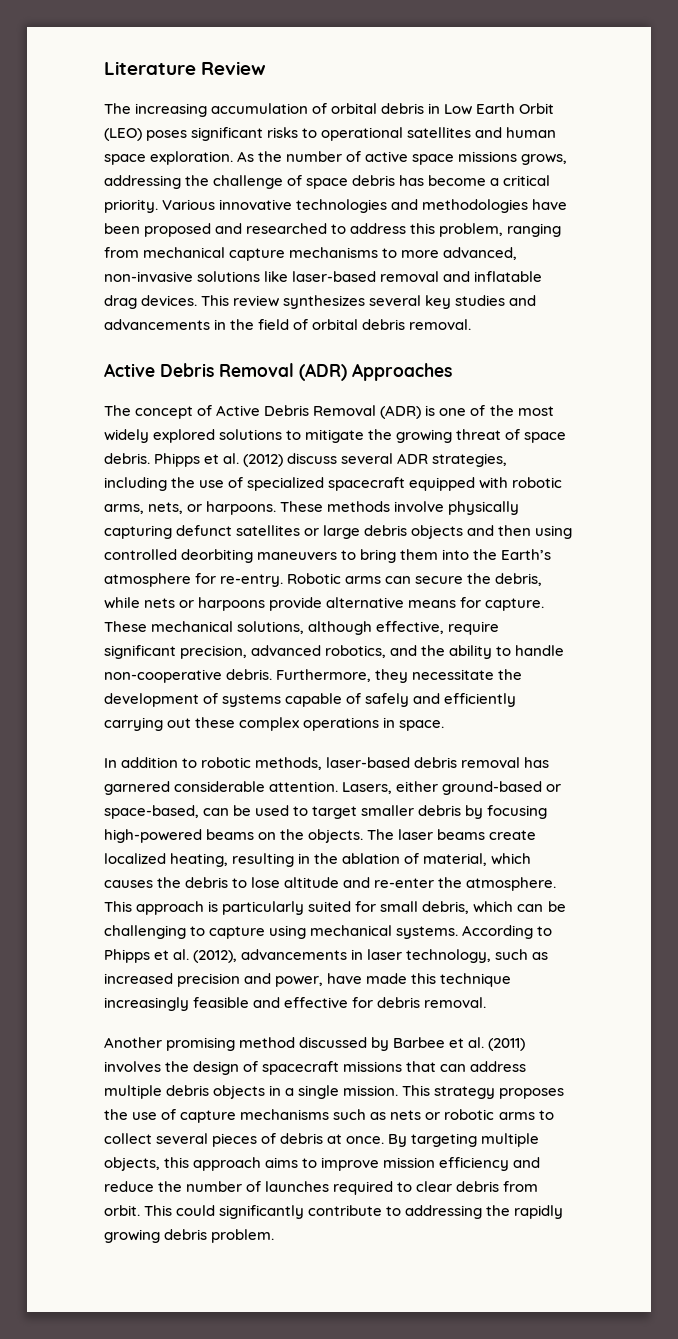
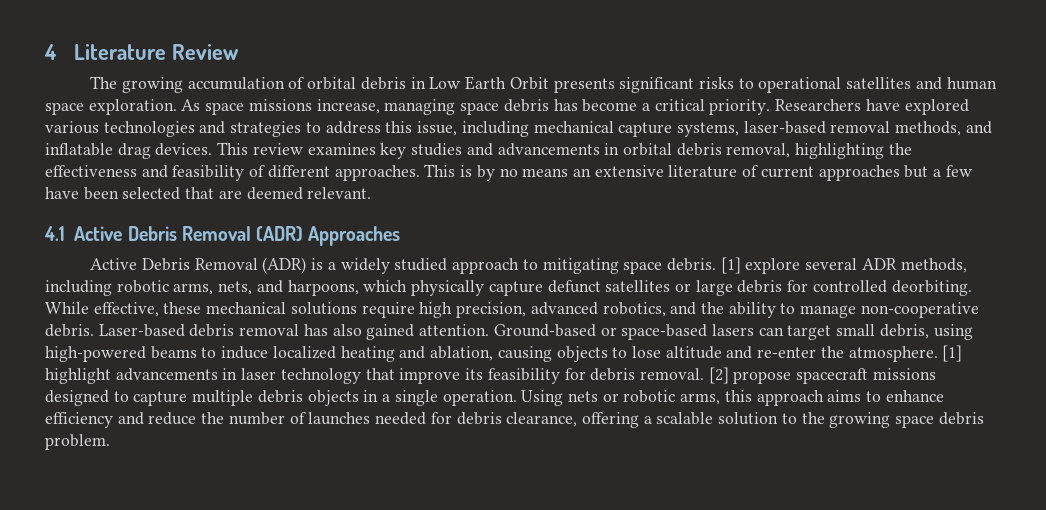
- Literature Review
+ 4 Literature Review
- The increasing accumulation of orbital debris in Low Earth Orbit (LEO) poses significant risks to operational satellites and human space exploration.
+ The growing accumulation of orbital debris in Low Earth Orbit presents significant risks to operational satellites and human space exploration.
- As the number of active space missions grows, addressing the challenge of space debris has become a critical priority.
+ As space missions increase, managing space debris has become a critical priority.
- Various innovative technologies and methodologies have been proposed and researched to address this problem, ranging from mechanical capture mechanisms to more advanced, non-invasive solutions like laser-based removal and inflatable drag devices.
+ Researchers have explored various technologies and strategies to address this issue, including mechanical capture systems, laser-based removal methods, and inflatable drag devices.
- This review synthesizes several key studies and advancements in the field of orbital debris removal.
- Active Debris Removal (ADR) Approaches
+ This review examines key studies and advancements in orbital debris removal, highlighting the effectiveness and feasibility of different approaches. This is by no means an extensive literature of current approaches but a few have been selected that are deemed relevant.
+ 4.1 Active Debris Removal (ADR) Approaches
- The concept of Active Debris Removal (ADR) is one of the most widely explored solutions to mitigate the growing threat of space debris. Phipps et al. (2012) discuss several ADR strategies, including the use of specialized spacecraft equipped with robotic arms, nets, or harpoons. These methods involve physically capturing defunct satellites or large debris objects and then using controlled deorbiting maneuvers to bring them into the Earth’s atmosphere for re-entry. Robotic arms can secure the debris, while nets or harpoons provide alternative means for capture. These mechanical solutions, although effective, require significant precision, advanced robotics, and the ability to handle non-cooperative debris.
+ Active Debris Removal (ADR) is a widely studied approach to mitigating space debris. [1] explore several ADR methods, including robotic arms, nets, and harpoons, which physically capture defunct satellites or large debris for controlled deorbiting. While effective, these mechanical solutions require high precision, advanced robotics, and the ability to manage non-cooperative debris.
- Furthermore, they necessitate the development of systems capable of safely and efficiently carrying out these complex operations in space.
- In addition to robotic methods, laser-based debris removal has garnered considerable attention. Lasers, either ground-based or space-based, can be used to target smaller debris by focusing high-powered beams on the objects. The laser beams create localized heating, resulting in the ablation of material, which causes the debris to lose altitude and re-enter the atmosphere.
+ Laser-based debris removal has also gained attention. Ground-based or space-based lasers can target small debris, using high-powered beams to induce localized heating and ablation, causing objects to lose altitude and re-enter the atmosphere.
- This approach is particularly suited for small debris, which can be challenging to capture using mechanical systems. According to Phipps et al. (2012), advancements in laser technology, such as increased precision and power, have made this technique increasingly feasible and effective for debris removal.
- Another promising method discussed by Barbee et al. (2011) involves the design of spacecraft missions that can address multiple debris objects in a single mission. This strategy proposes the use of capture mechanisms such as nets or robotic arms to collect several pieces of debris at once. By targeting multiple objects, this approach aims to improve mission efficiency and reduce the number of launches required to clear debris from orbit. This could significantly contribute to addressing the rapidly growing debris problem.
+ [1] highlight advancements in laser technology that improve its feasibility for debris removal. [2] propose spacecraft missions designed to capture multiple debris objects in a single operation. Using nets or robotic arms, this approach aims to enhance efficiency and reduce the number of launches needed for debris clearance, offering a scalable solution to the growing space debris problem.

